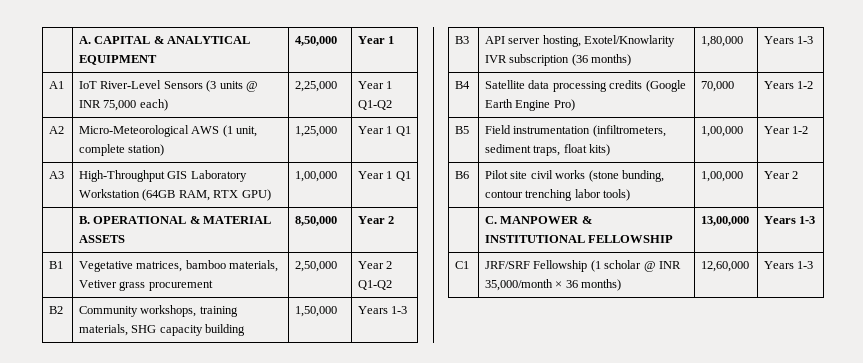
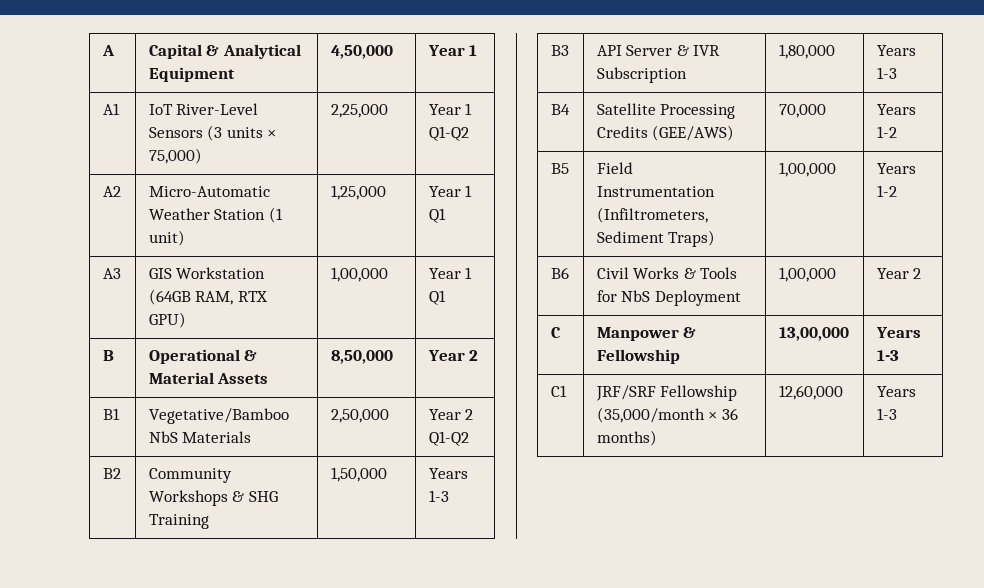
- | A. CAPITAL & ANALYTICAL EQUIPMENT | 4,50,000 | Year 1
+ A | Capital & Analytical Equipment | 4,50,000 | Year 1
- A1 | IoT River-Level Sensors (3 units @ INR 75,000 each) | 2,25,000 | Year 1 Q1-Q2
+ A1 | IoT River-Level Sensors (3 units × 75,000) | 2,25,000 | Year 1 Q1-Q2
- A2 | Micro-Meteorological AWS (1 unit, complete station) | 1,25,000 | Year 1 Q1
+ A2 | Micro-Automatic Weather Station (1 unit) | 1,25,000 | Year 1 Q1
- A3 | High-Throughput GIS Laboratory Workstation (64GB RAM, RTX GPU) | 1,00,000 | Year 1 Q1
+ A3 | GIS Workstation (64GB RAM, RTX GPU) | 1,00,000 | Year 1 Q1
- | B. OPERATIONAL & MATERIAL ASSETS | 8,50,000 | Year 2
+ B | Operational & Material Assets | 8,50,000 | Year 2
- B1 | Vegetative matrices, bamboo materials, Vetiver grass procurement | 2,50,000 | Year 2 Q1-Q2
+ B1 | Vegetative/Bamboo NbS Materials | 2,50,000 | Year 2 Q1-Q2
- B2 | Community workshops, training materials, SHG capacity building | 1,50,000 | Years 1-3
+ B2 | Community Workshops & SHG Training | 1,50,000 | Years 1-3
- B3 | API server hosting, Exotel/Knowlarity IVR subscription (36 months) | 1,80,000 | Years 1-3
+ B3 | API Server & IVR Subscription | 1,80,000 | Years 1-3
- B4 | Satellite data processing credits (Google Earth Engine Pro) | 70,000 | Years 1-2
+ B4 | Satellite Processing Credits (GEE/AWS) | 70,000 | Years 1-2
- B5 | Field instrumentation (infiltrometers, sediment traps, float kits) | 1,00,000 | Year 1-2
+ B5 | Field Instrumentation (Infiltrometers, Sediment Traps) | 1,00,000 | Years 1-2
- B6 | Pilot site civil works (stone bunding, contour trenching labor tools) | 1,00,000 | Year 2
- | C. MANPOWER & INSTITUTIONAL FELLOWSHIP | 13,00,000 | Years 1-3
+ B6 | Civil Works & Tools for NbS Deployment | 1,00,000 | Year 2
+ C | Manpower & Fellowship | 13,00,000 | Years 1-3
- C1 | JRF/SRF Fellowship (1 scholar @ INR 35,000/month × 36 months) | 12,60,000 | Years 1-3
+ C1 | JRF/SRF Fellowship (35,000/month × 36 months) | 12,60,000 | Years 1-3

